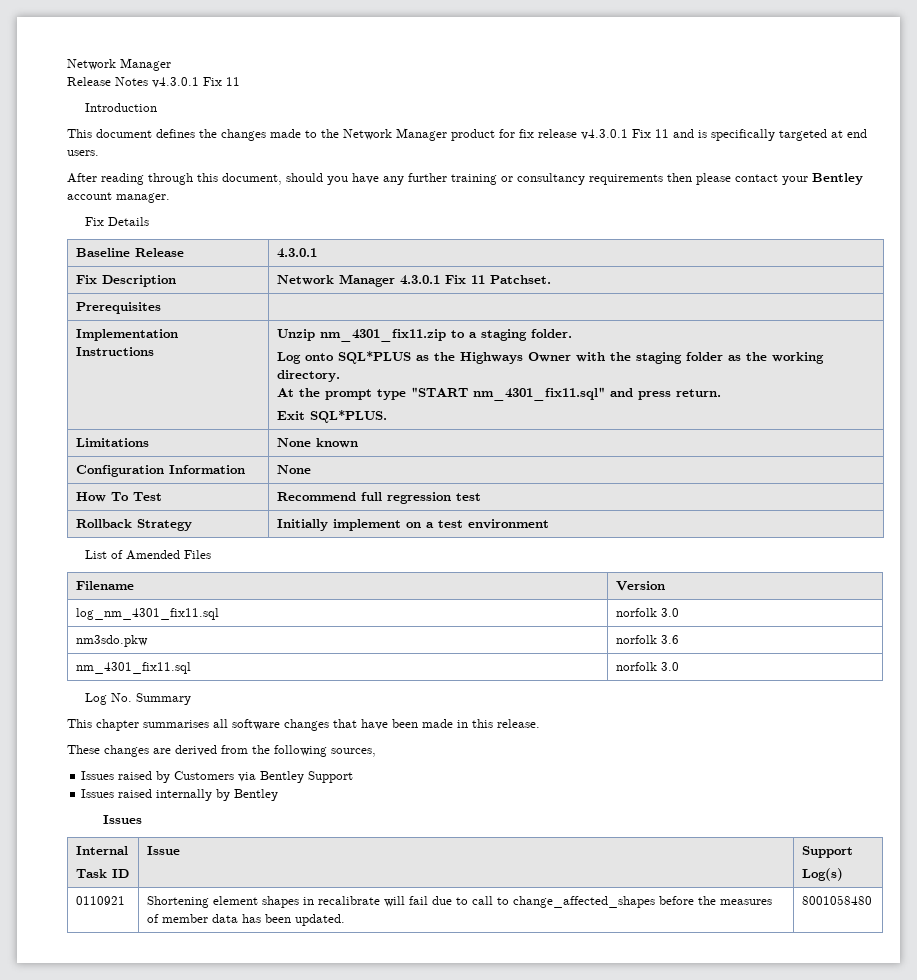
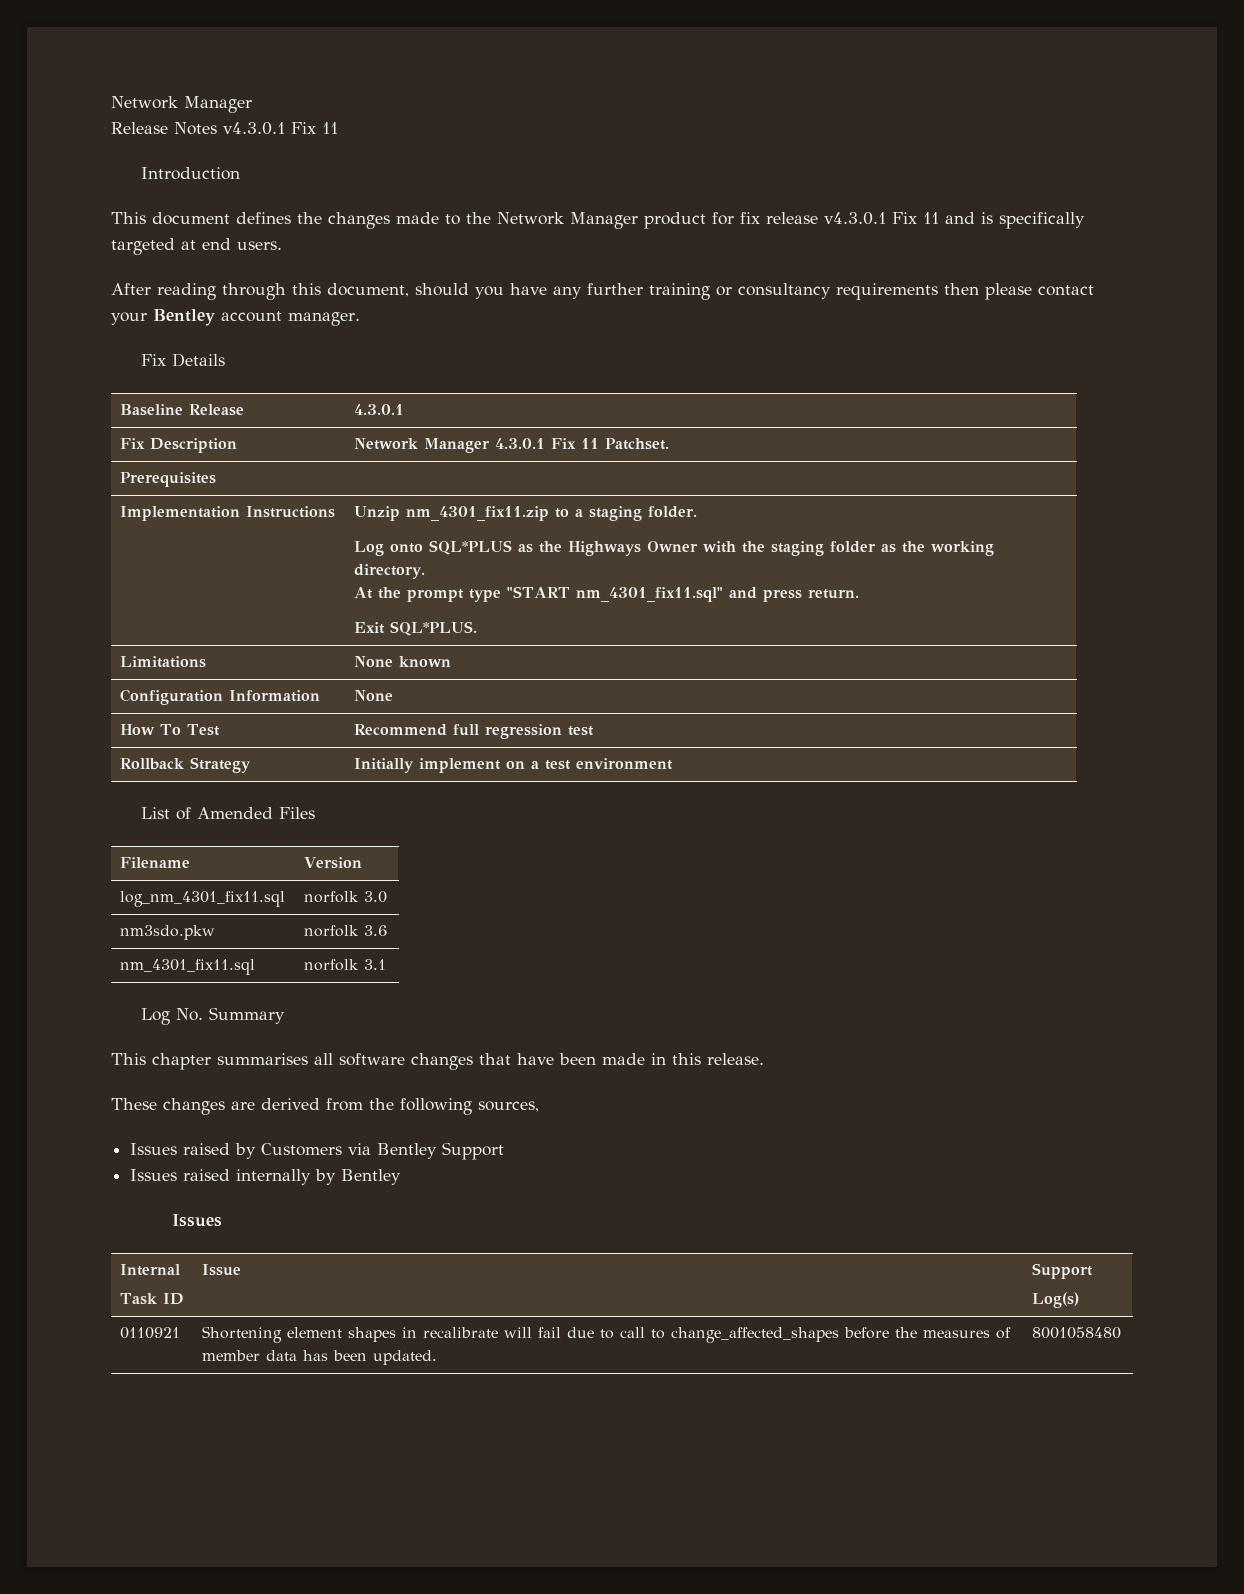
- nm_4301_fix11.sql | norfolk 3.0
+ nm_4301_fix11.sql | norfolk 3.1

